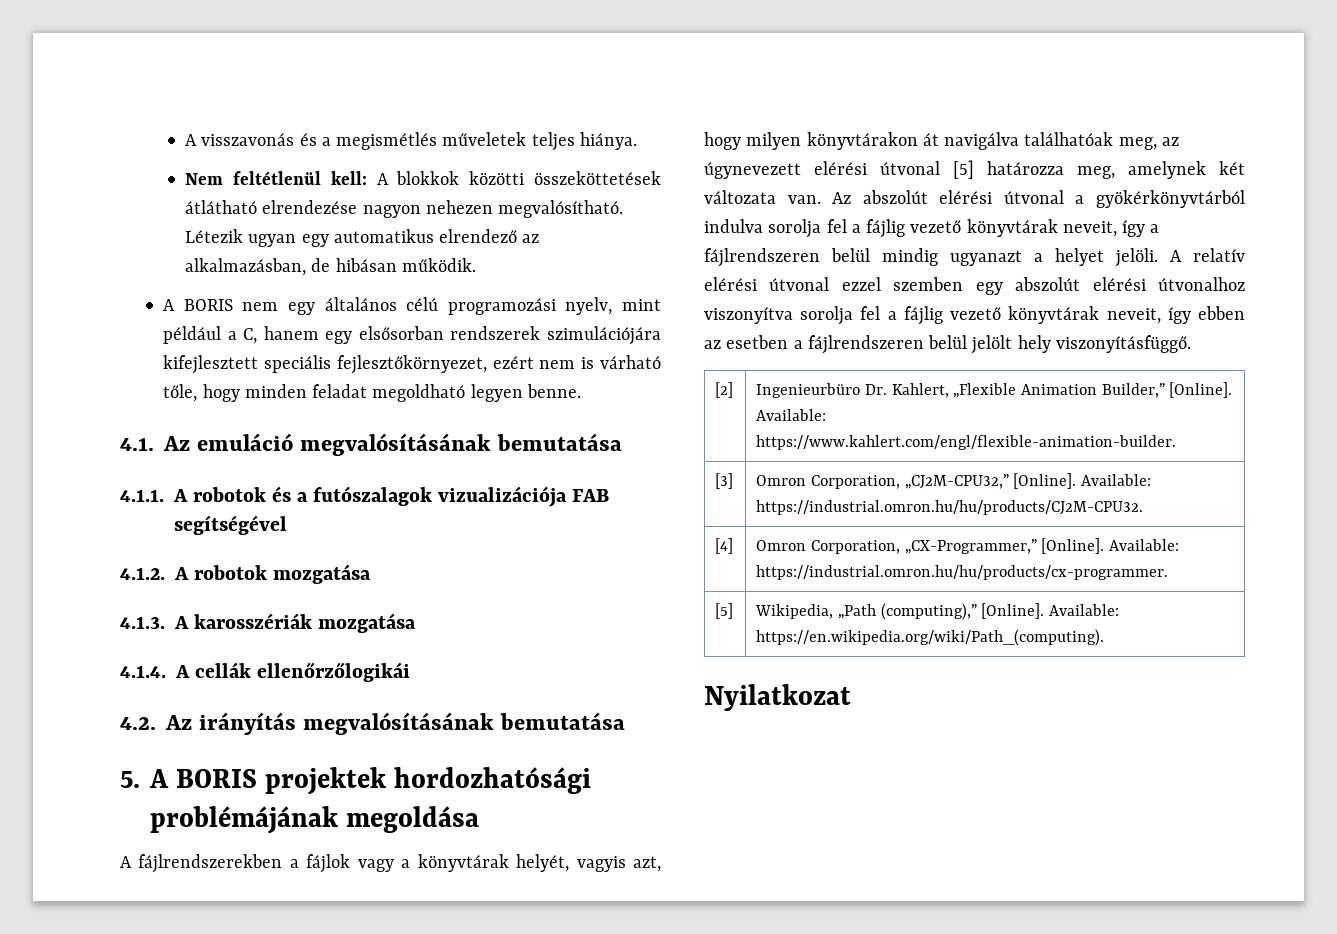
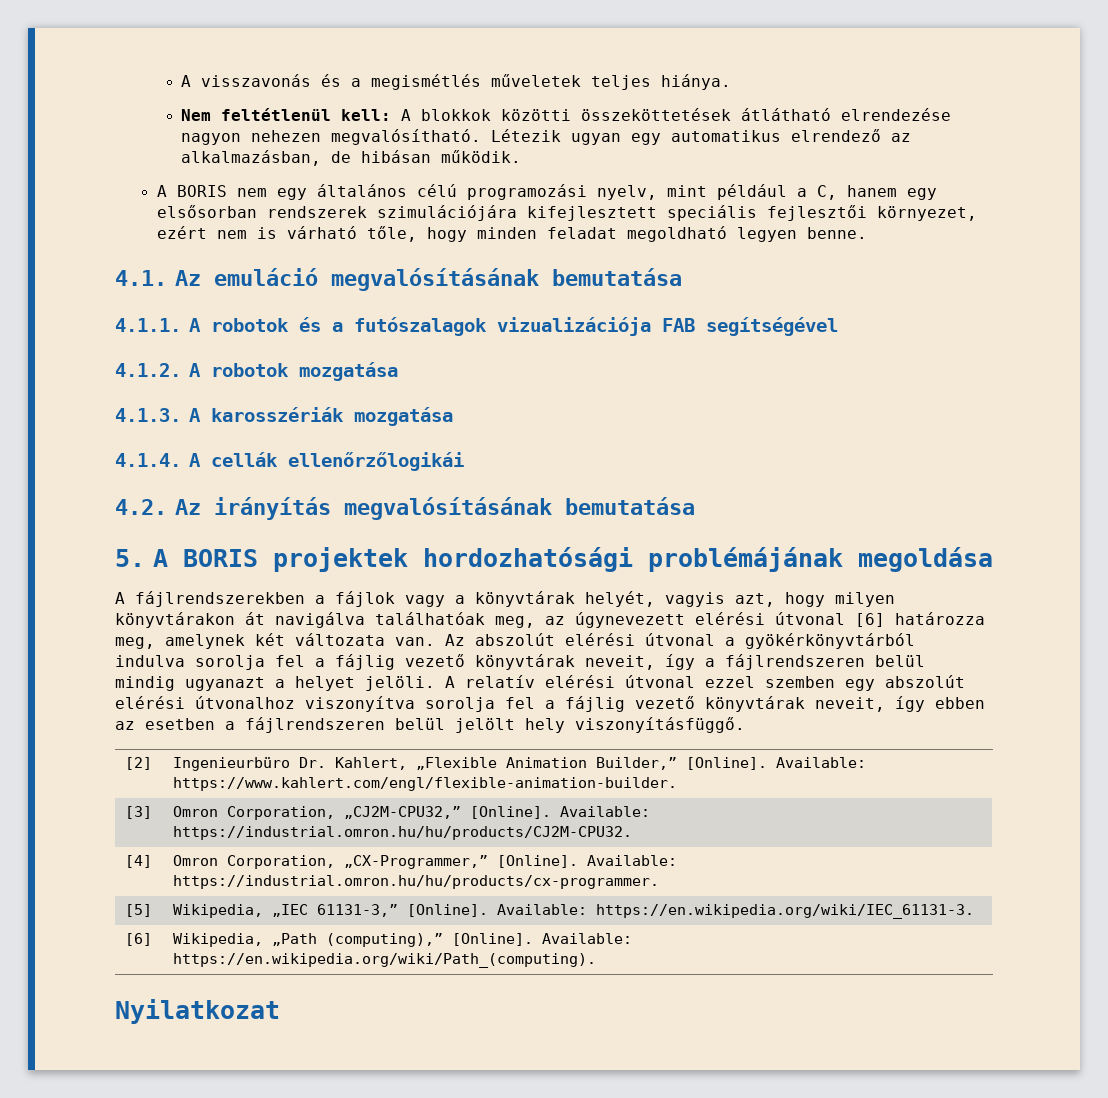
- A BORIS nem egy általános célú programozási nyelv, mint például a C, hanem egy elsősorban rendszerek szimulációjára kifejlesztett speciális fejlesztőkörnyezet, ezért nem is várható tőle, hogy minden feladat megoldható legyen benne.
+ A BORIS nem egy általános célú programozási nyelv, mint például a C, hanem egy elsősorban rendszerek szimulációjára kifejlesztett speciális fejlesztői környezet, ezért nem is várható tőle, hogy minden feladat megoldható legyen benne.
- A fájlrendszerekben a fájlok vagy a könyvtárak helyét, vagyis azt, hogy milyen könyvtárakon át navigálva találhatóak meg, az úgynevezett elérési útvonal [5] határozza meg, amelynek két változata van.
+ A fájlrendszerekben a fájlok vagy a könyvtárak helyét, vagyis azt, hogy milyen könyvtárakon át navigálva találhatóak meg, az úgynevezett elérési útvonal [6] határozza meg, amelynek két változata van.
- [5] | Wikipedia, „Path (computing),” [Online]. Available: https://en.wikipedia.org/wiki/Path_(computing).
+ [5] | Wikipedia, „IEC 61131-3,” [Online]. Available: https://en.wikipedia.org/wiki/IEC_61131-3.
+ [6] | Wikipedia, „Path (computing),” [Online]. Available: https://en.wikipedia.org/wiki/Path_(computing).

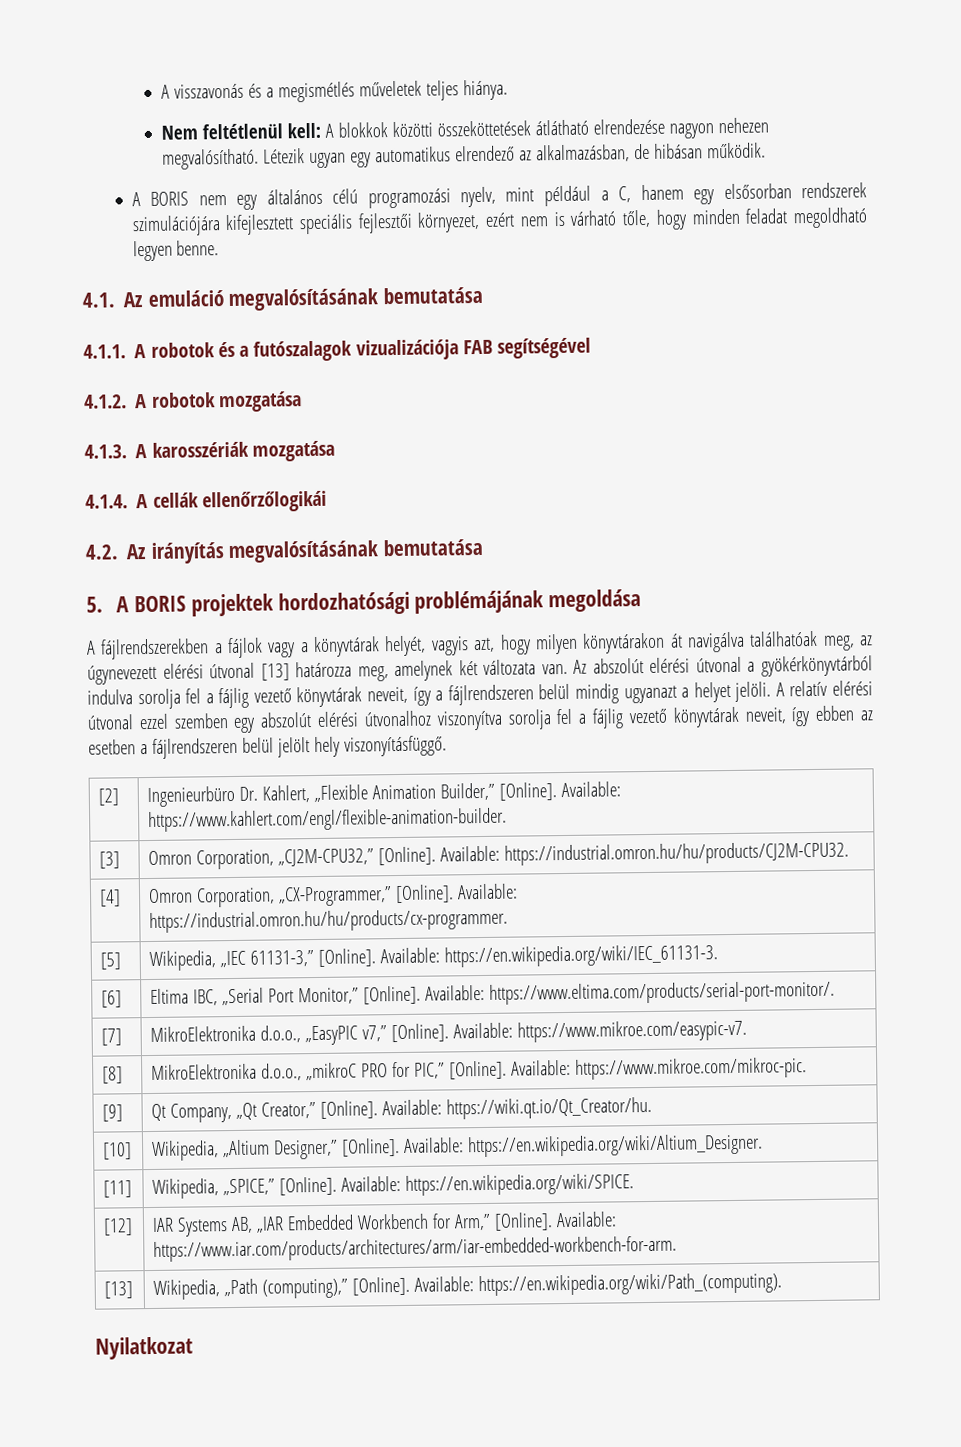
- A fájlrendszerekben a fájlok vagy a könyvtárak helyét, vagyis azt, hogy milyen könyvtárakon át navigálva találhatóak meg, az úgynevezett elérési útvonal [6] határozza meg, amelynek két változata van.
+ A fájlrendszerekben a fájlok vagy a könyvtárak helyét, vagyis azt, hogy milyen könyvtárakon át navigálva találhatóak meg, az úgynevezett elérési útvonal [13] határozza meg, amelynek két változata van.
- [6] | Wikipedia, „Path (computing),” [Online]. Available: https://en.wikipedia.org/wiki/Path_(computing).
+ [6] | Eltima IBC, „Serial Port Monitor,” [Online]. Available: https://www.eltima.com/products/serial-port-monitor/.
+ [7] | MikroElektronika d.o.o., „EasyPIC v7,” [Online]. Available: https://www.mikroe.com/easypic-v7.
+ [8] | MikroElektronika d.o.o., „mikroC PRO for PIC,” [Online]. Available: https://www.mikroe.com/mikroc-pic.
+ [9] | Qt Company, „Qt Creator,” [Online]. Available: https://wiki.qt.io/Qt_Creator/hu.
+ [10] | Wikipedia, „Altium Designer,” [Online]. Available: https://en.wikipedia.org/wiki/Altium_Designer.
+ [11] | Wikipedia, „SPICE,” [Online]. Available: https://en.wikipedia.org/wiki/SPICE.
+ [12] | IAR Systems AB, „IAR Embedded Workbench for Arm,” [Online]. Available: https://www.iar.com/products/architectures/arm/iar-embedded-workbench-for-arm.
+ [13] | Wikipedia, „Path (computing),” [Online]. Available: https://en.wikipedia.org/wiki/Path_(computing).

